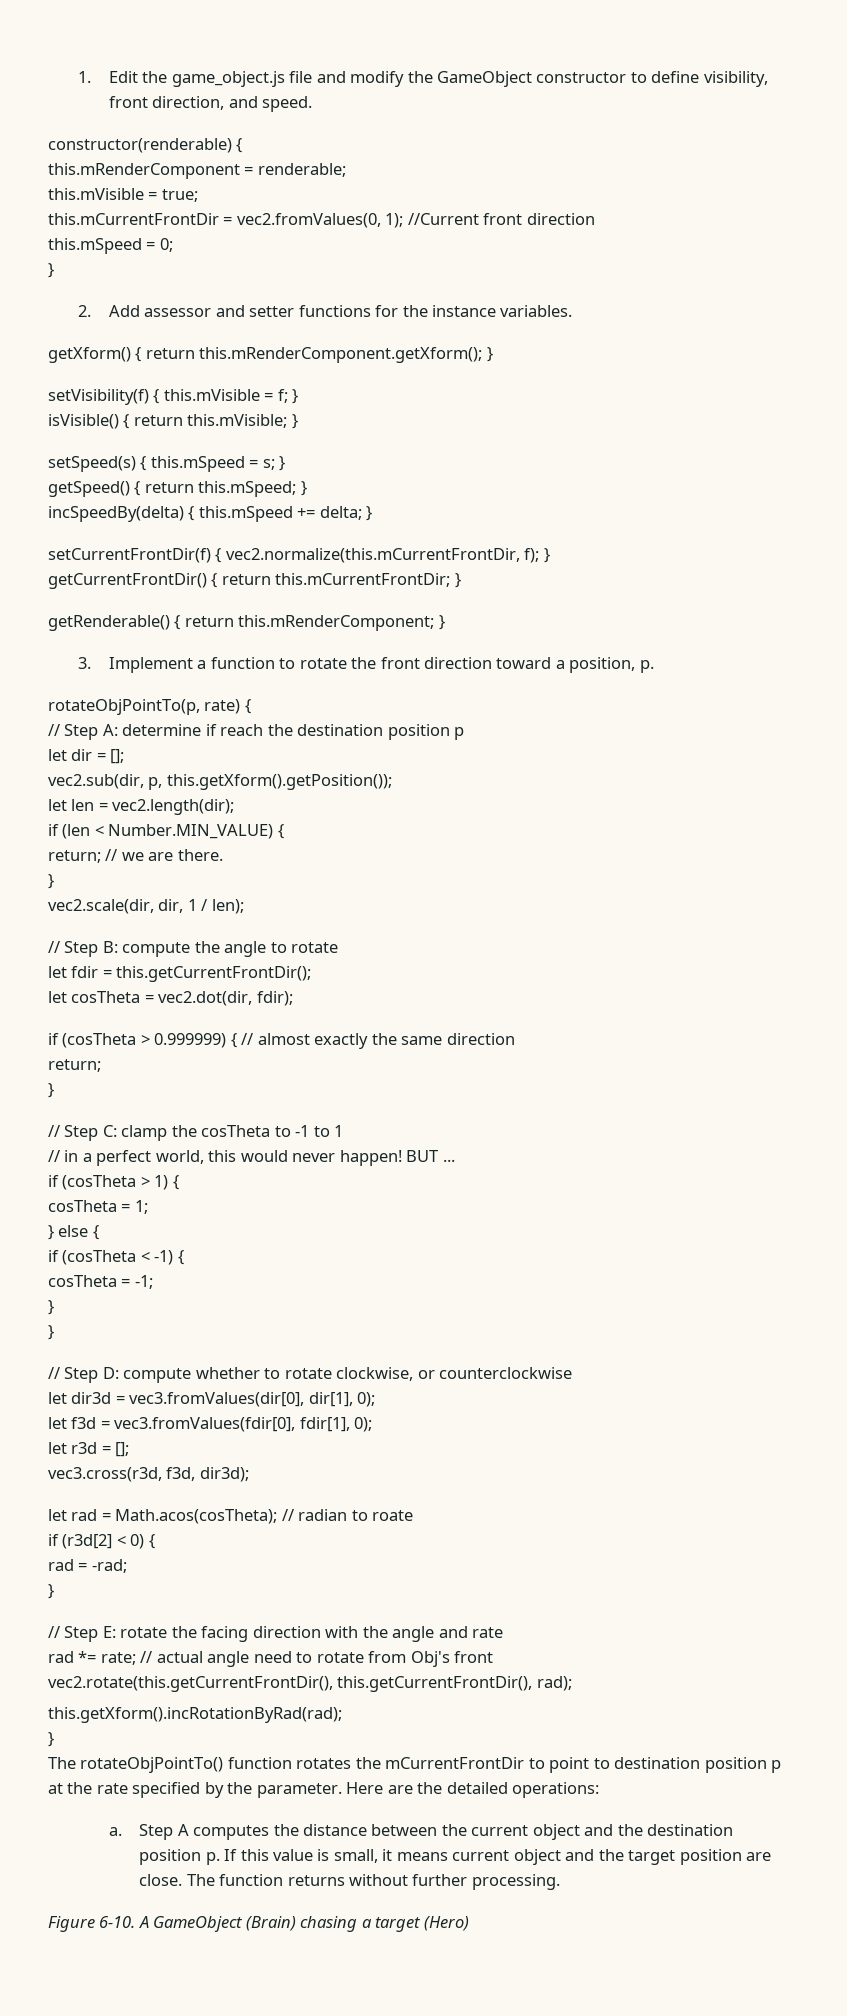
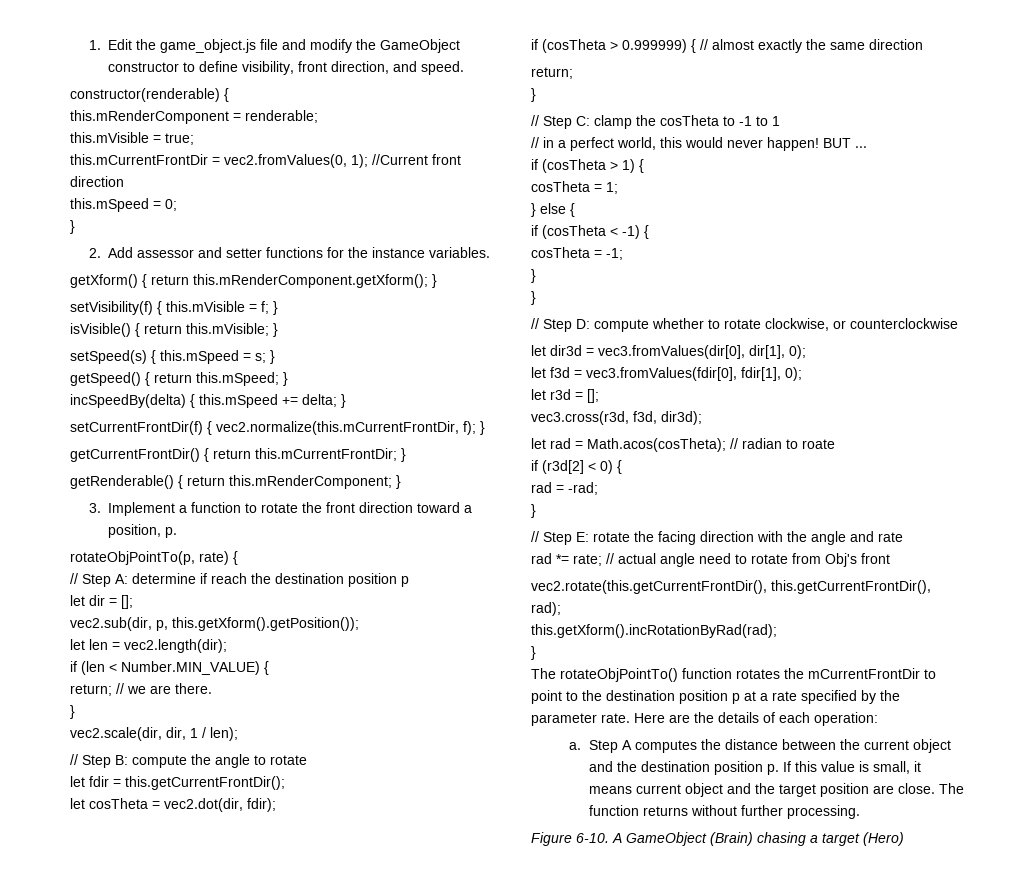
- The rotateObjPointTo() function rotates the mCurrentFrontDir to point to destination position p at the rate specified by the parameter.
+ The rotateObjPointTo() function rotates the mCurrentFrontDir to point to the destination position p at a rate specified by the parameter rate.
- Here are the detailed operations:
+ Here are the details of each operation:

